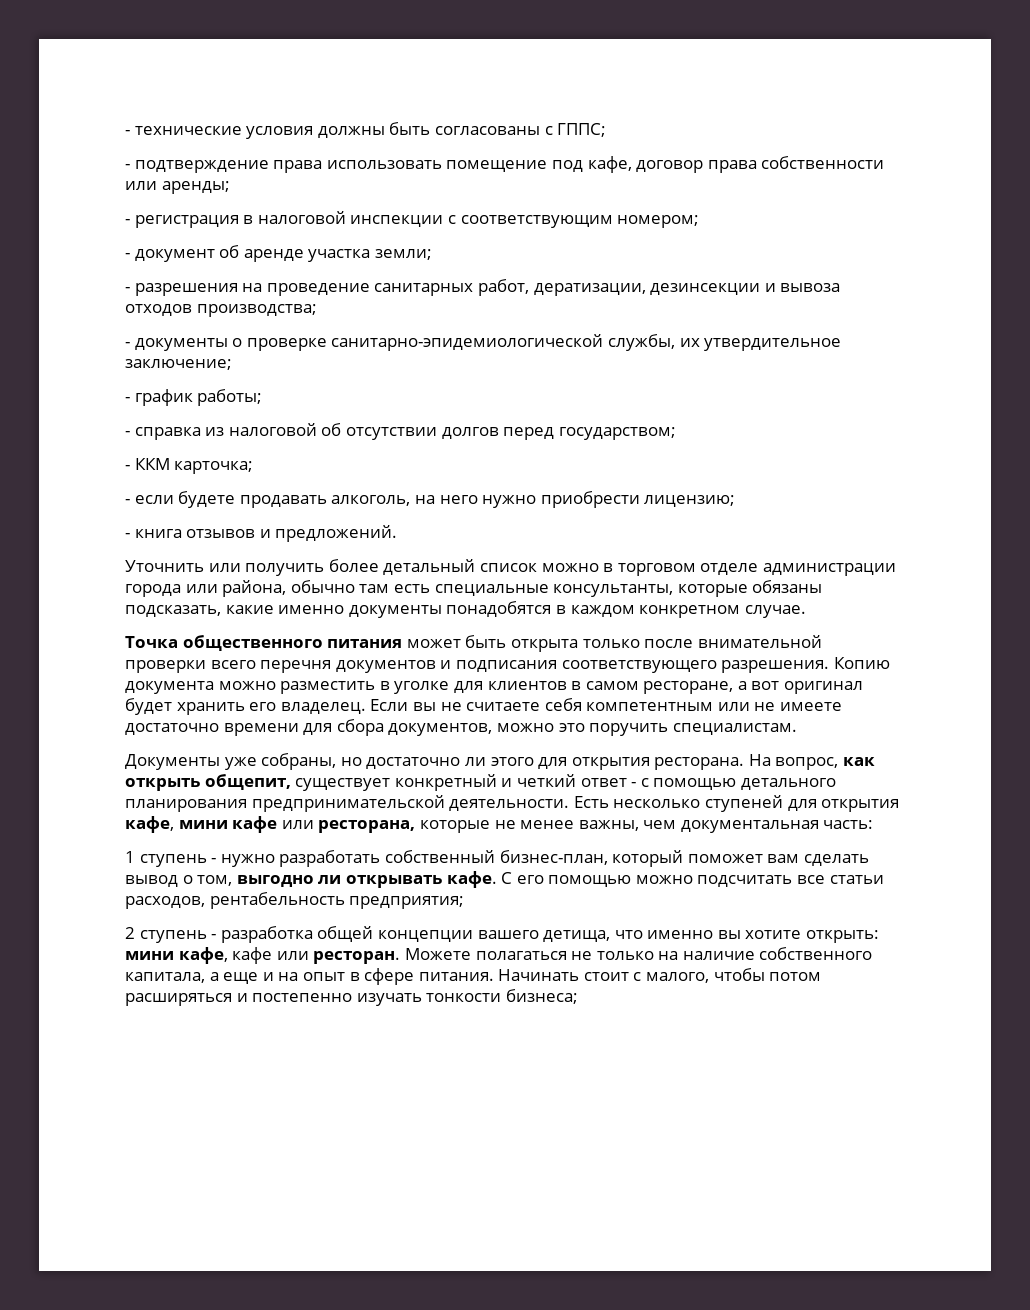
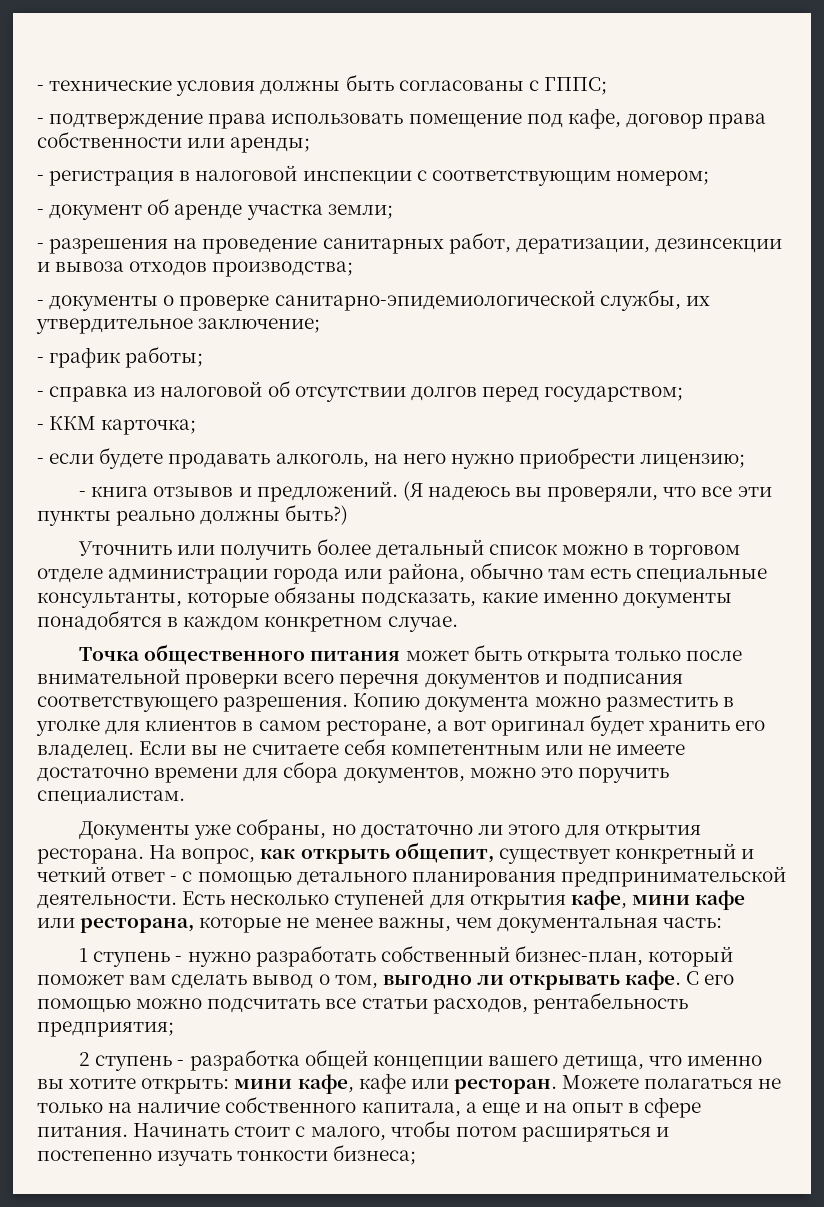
+ (Я надеюсь вы проверяли, что все эти пункты реально должны быть?)

